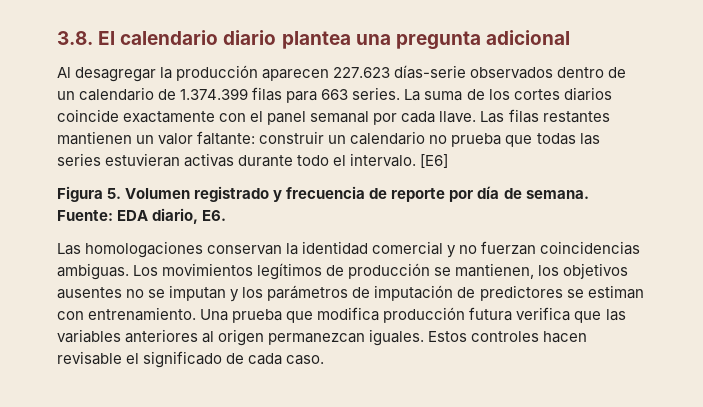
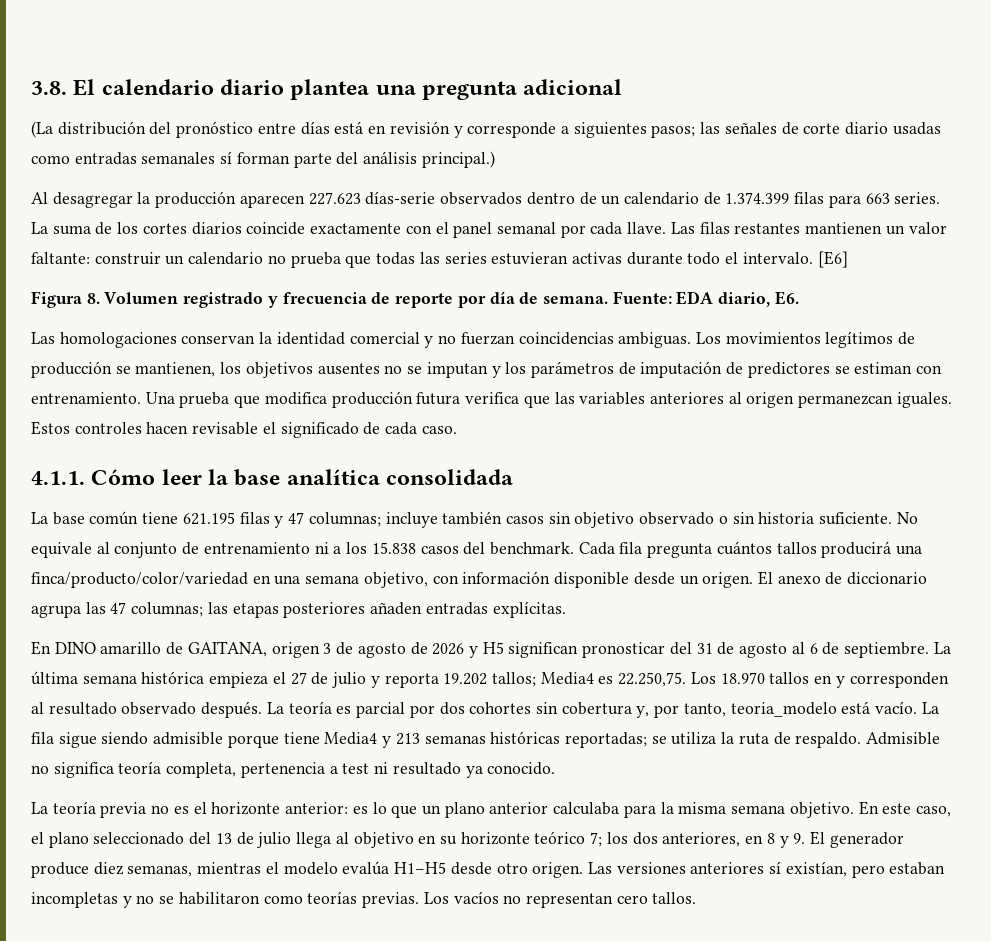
+ (La distribución del pronóstico entre días está en revisión y corresponde a siguientes pasos; las señales de corte diario usadas como entradas semanales sí forman parte del análisis principal.)
- Figura 5. Volumen registrado y frecuencia de reporte por día de semana.
+ Figura 8. Volumen registrado y frecuencia de reporte por día de semana.
+ 4.1.1. Cómo leer la base analítica consolidada
+ La base común tiene 621.195 filas y 47 columnas; incluye también casos sin objetivo observado o sin historia suficiente. No equivale al conjunto de entrenamiento ni a los 15.838 casos del benchmark. Cada fila pregunta cuántos tallos producirá una finca/producto/color/variedad en una semana objetivo, con información disponible desde un origen. El anexo de diccionario agrupa las 47 columnas; las etapas posteriores añaden entradas explícitas.
+ En DINO amarillo de GAITANA, origen 3 de agosto de 2026 y H5 significan pronosticar del 31 de agosto al 6 de septiembre. La última semana histórica empieza el 27 de julio y reporta 19.202 tallos; Media4 es 22.250,75. Los 18.970 tallos en y corresponden al resultado observado después. La teoría es parcial por dos cohortes sin cobertura y, por tanto, teoria_modelo está vacío. La fila sigue siendo admisible porque tiene Media4 y 213 semanas históricas reportadas; se utiliza la ruta de respaldo. Admisible no significa teoría completa, pertenencia a test ni resultado ya conocido.
+ La teoría previa no es el horizonte anterior: es lo que un plano anterior calculaba para la misma semana objetivo. En este caso, el plano seleccionado del 13 de julio llega al objetivo en su horizonte teórico 7; los dos anteriores, en 8 y 9. El generador produce diez semanas, mientras el modelo evalúa H1–H5 desde otro origen. Las versiones anteriores sí existían, pero estaban incompletas y no se habilitaron como teorías previas. Los vacíos no representan cero tallos.

